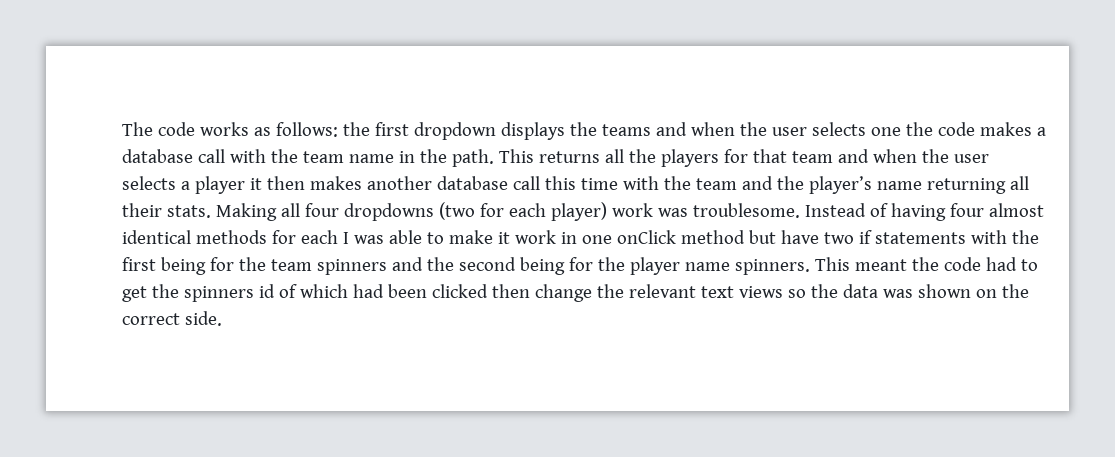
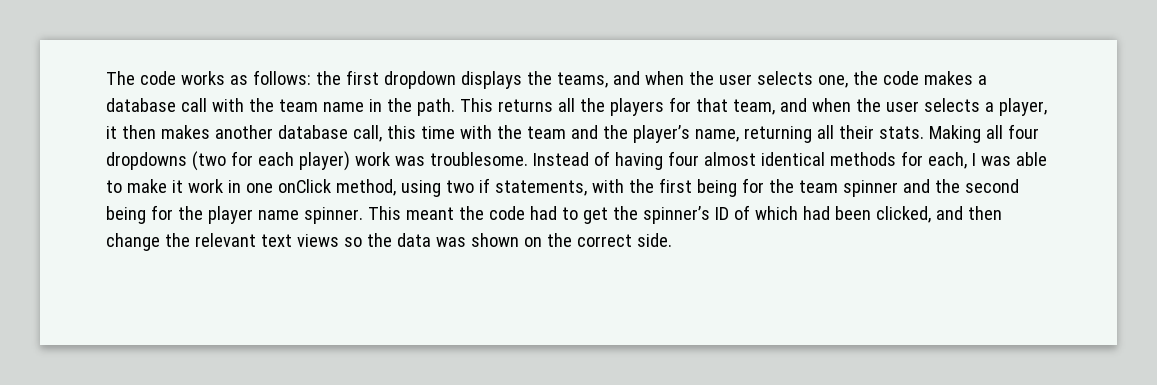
- The code works as follows: the first dropdown displays the teams and when the user selects one the code makes a database call with the team name in the path.
+ The code works as follows: the first dropdown displays the teams, and when the user selects one, the code makes a database call with the team name in the path.
- This returns all the players for that team and when the user selects a player it then makes another database call this time with the team and the player’s name returning all their stats.
+ This returns all the players for that team, and when the user selects a player, it then makes another database call, this time with the team and the player’s name, returning all their stats.
- Instead of having four almost identical methods for each I was able to make it work in one onClick method but have two if statements with the first being for the team spinners and the second being for the player name spinners.
+ Instead of having four almost identical methods for each, I was able to make it work in one onClick method, using two if statements, with the first being for the team spinner and the second being for the player name spinner.
- This meant the code had to get the spinners id of which had been clicked then change the relevant text views so the data was shown on the correct side.
+ This meant the code had to get the spinner’s ID of which had been clicked, and then change the relevant text views so the data was shown on the correct side.

